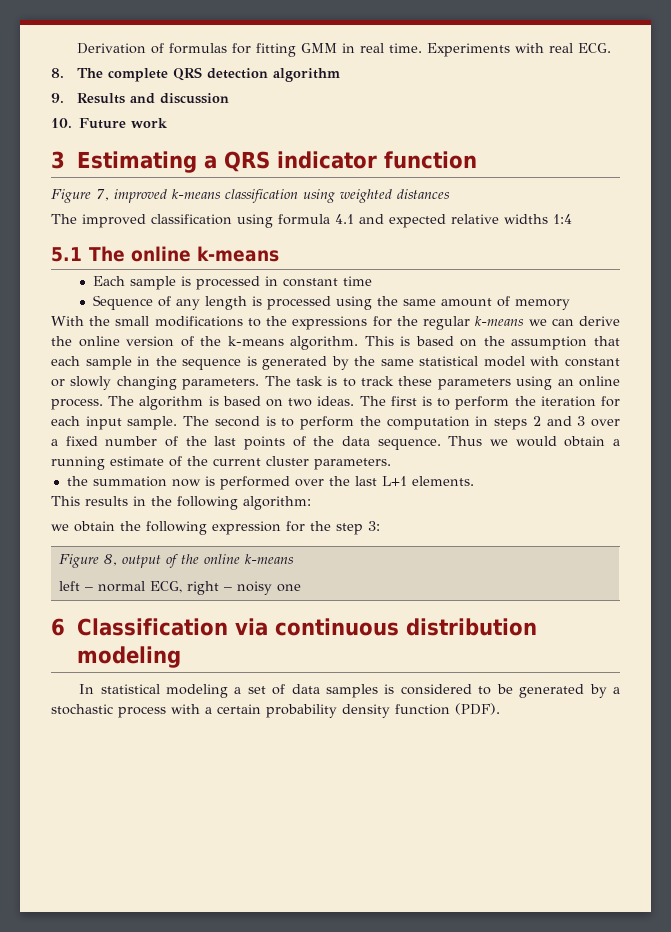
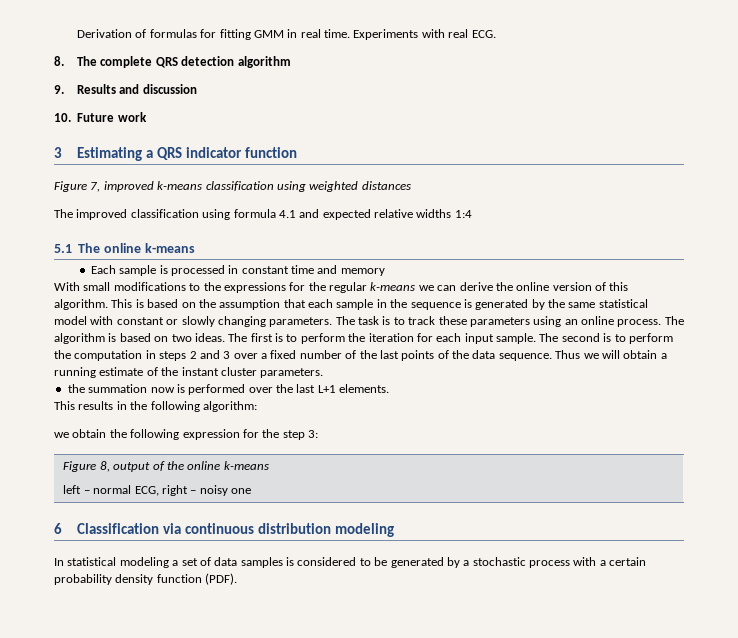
- Each sample is processed in constant time
- Sequence of any length is processed using the same amount of memory
+ Each sample is processed in constant time and memory
- With the small modifications to the expressions for the regular k-means we can derive the online version of the k-means algorithm.
+ With small modifications to the expressions for the regular k-means we can derive the online version of this algorithm.
- Thus we would obtain a running estimate of the current cluster parameters.
+ Thus we will obtain a running estimate of the instant cluster parameters.

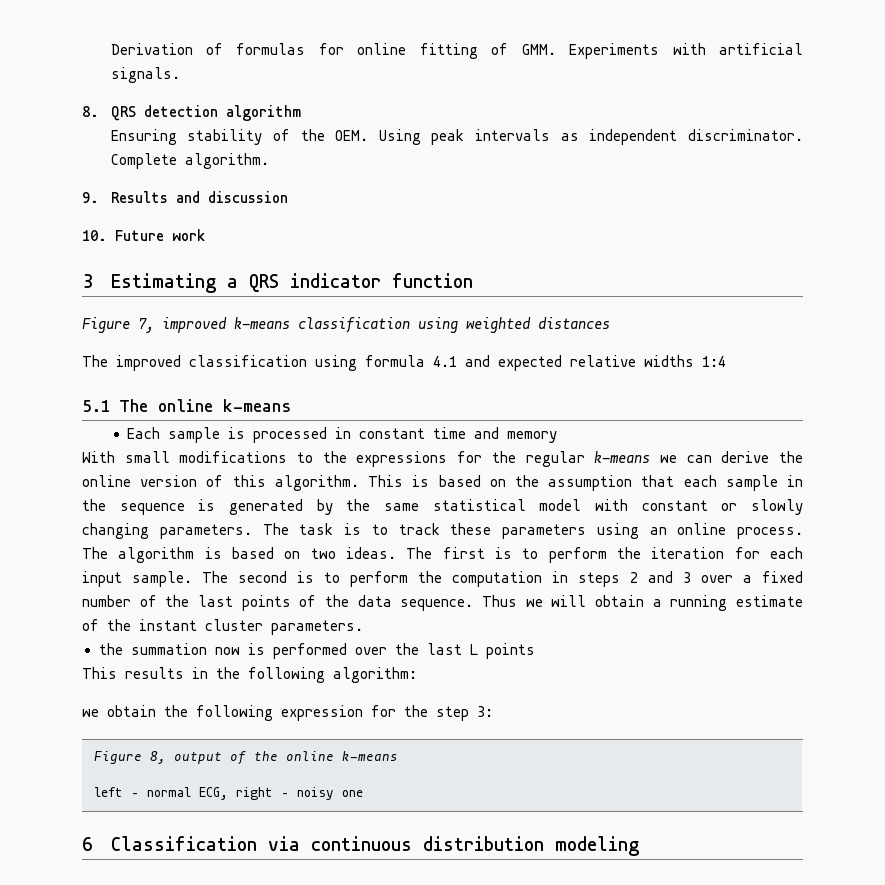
- Derivation of formulas for fitting GMM in real time. Experiments with real ECG.
+ Derivation of formulas for online fitting of GMM. Experiments with artificial signals.
- 8. The complete QRS detection algorithm
+ 8. QRS detection algorithm
+ Ensuring stability of the OEM. Using peak intervals as independent discriminator. Complete algorithm.
- the summation now is performed over the last L+1 elements.
+ the summation now is performed over the last L points
- In statistical modeling a set of data samples is considered to be generated by a stochastic process with a certain probability density function (PDF).

